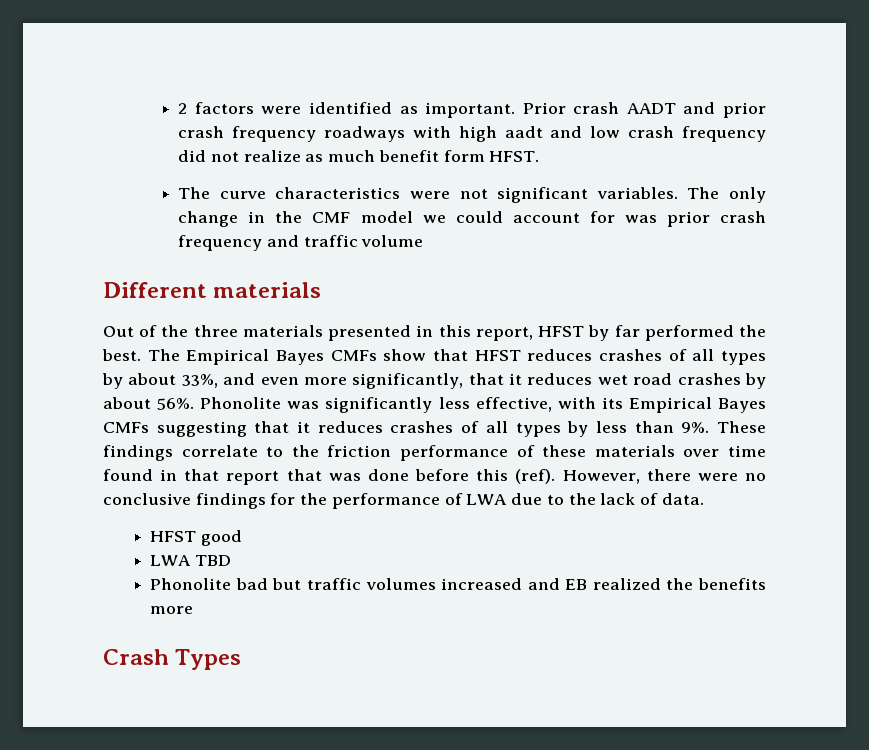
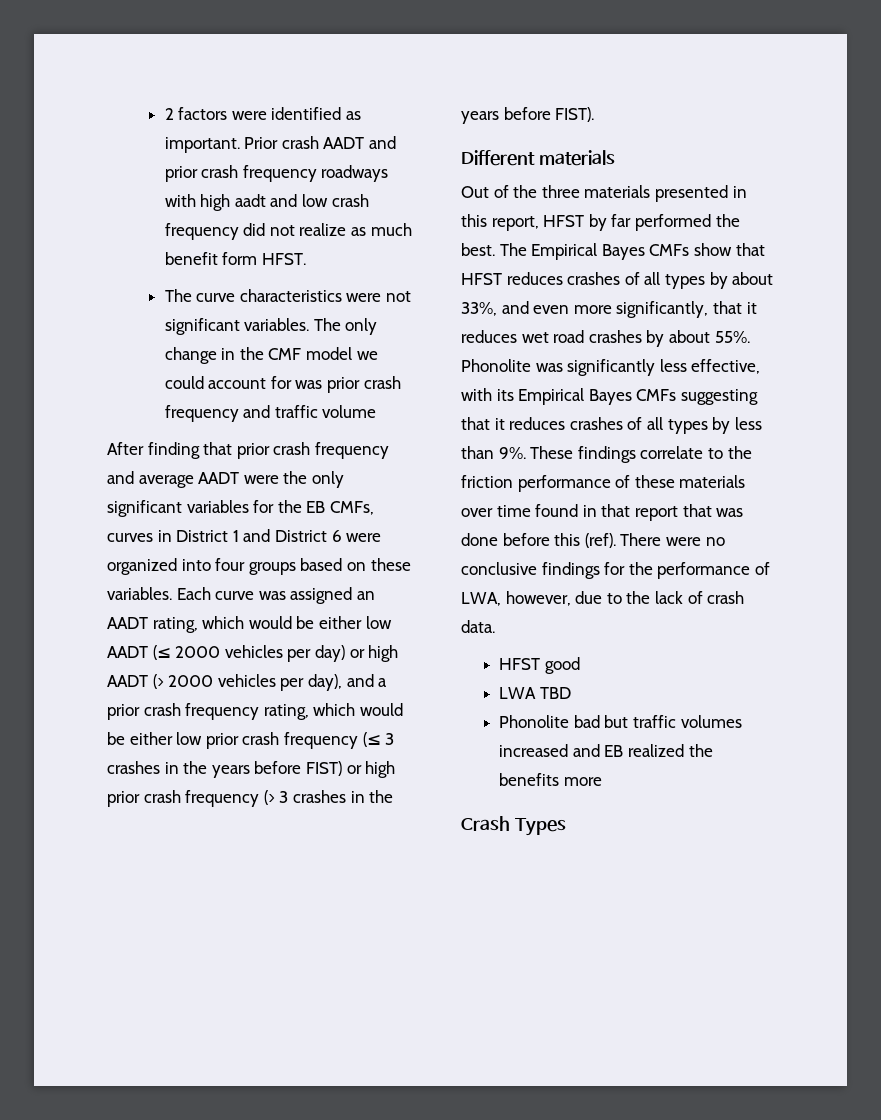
+ After finding that prior crash frequency and average AADT were the only significant variables for the EB CMFs, curves in District 1 and District 6 were organized into four groups based on these variables. Each curve was assigned an AADT rating, which would be either low AADT (≤ 2000 vehicles per day) or high AADT (> 2000 vehicles per day), and a prior crash frequency rating, which would be either low prior crash frequency (≤ 3 crashes in the years before FIST) or high prior crash frequency (> 3 crashes in the years before FIST).
- The Empirical Bayes CMFs show that HFST reduces crashes of all types by about 33%, and even more significantly, that it reduces wet road crashes by about 56%.
+ The Empirical Bayes CMFs show that HFST reduces crashes of all types by about 33%, and even more significantly, that it reduces wet road crashes by about 55%.
- However, there were no conclusive findings for the performance of LWA due to the lack of data.
+ There were no conclusive findings for the performance of LWA, however, due to the lack of crash data.

